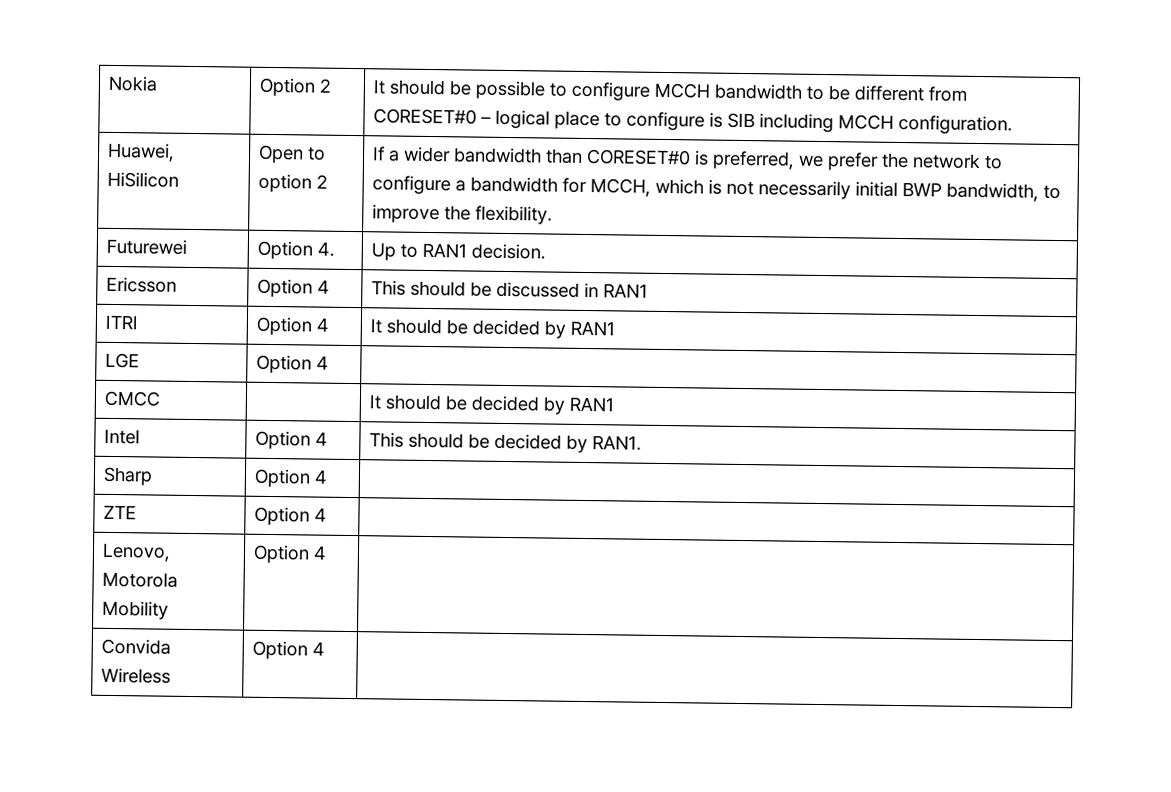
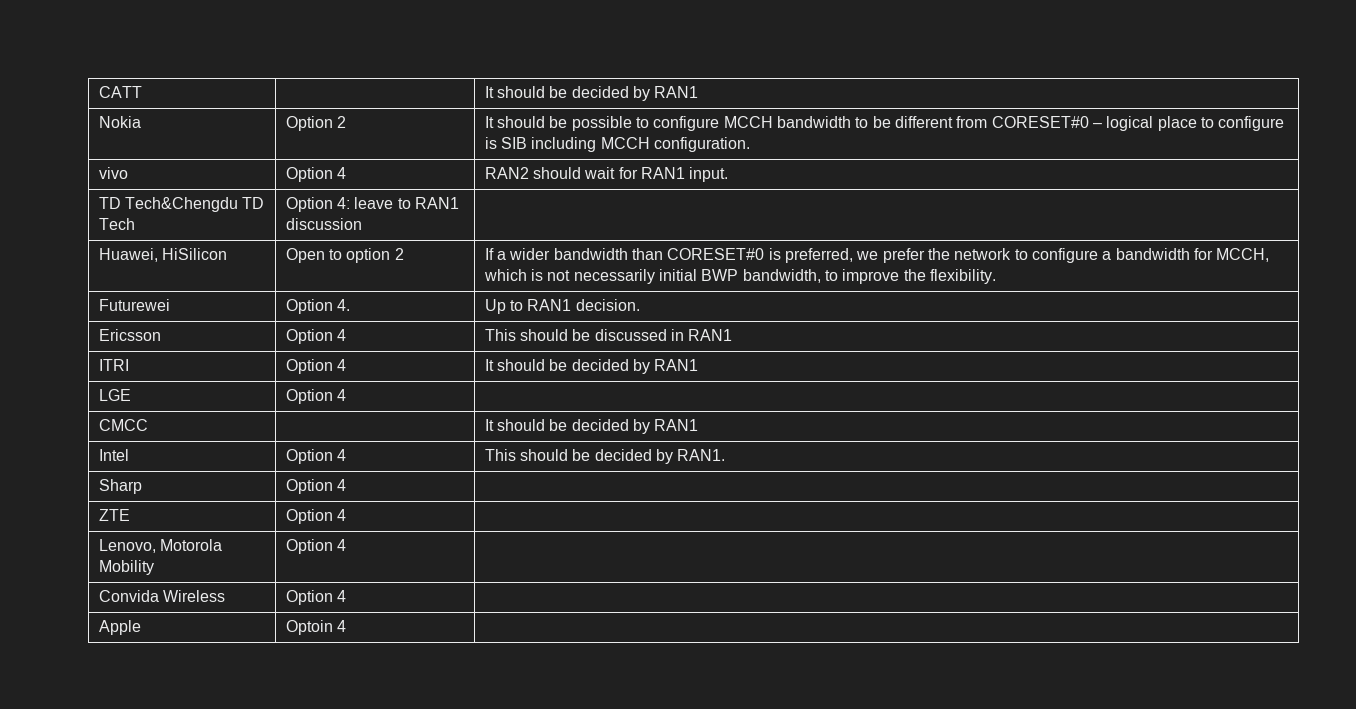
+ CATT | | It should be decided by RAN1
+ vivo | Option 4 | RAN2 should wait for RAN1 input.
+ TD Tech&Chengdu TD Tech | Option 4: leave to RAN1 discussion |
+ Apple | Optoin 4 |

